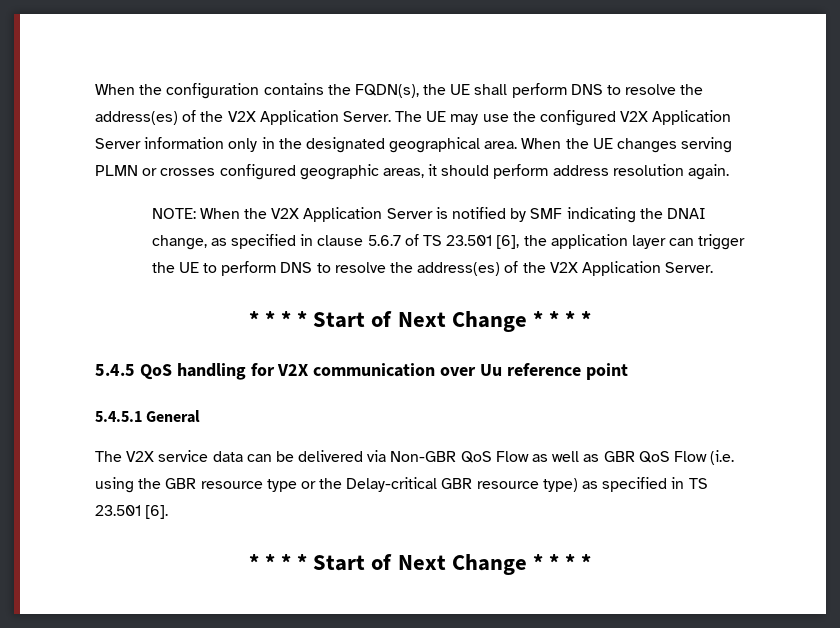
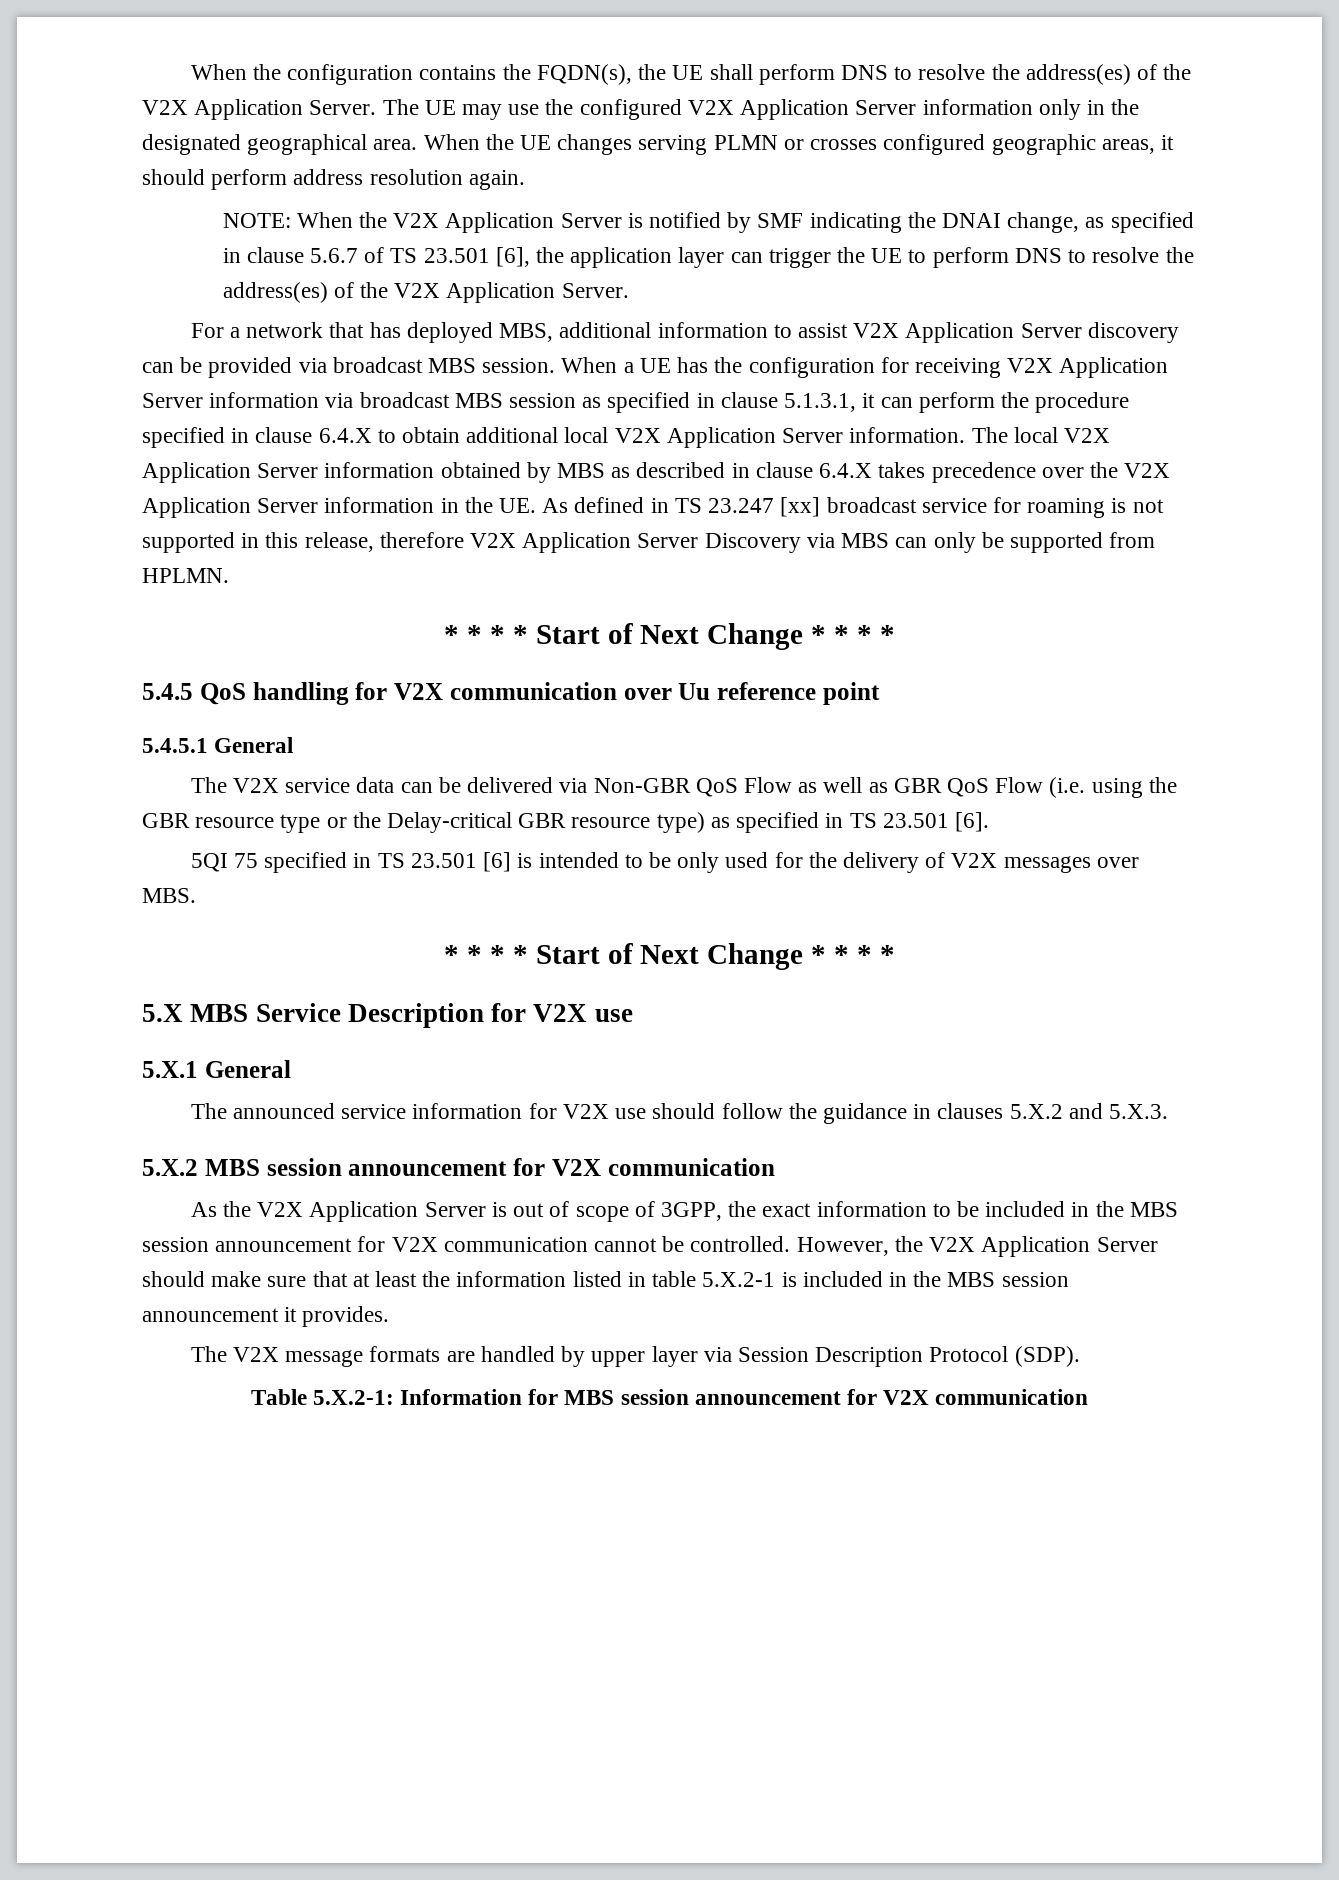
+ For a network that has deployed MBS, additional information to assist V2X Application Server discovery can be provided via broadcast MBS session. When a UE has the configuration for receiving V2X Application Server information via broadcast MBS session as specified in clause 5.1.3.1, it can perform the procedure specified in clause 6.4.X to obtain additional local V2X Application Server information. The local V2X Application Server information obtained by MBS as described in clause 6.4.X takes precedence over the V2X Application Server information in the UE. As defined in TS 23.247 [xx] broadcast service for roaming is not supported in this release, therefore V2X Application Server Discovery via MBS can only be supported from HPLMN.
+ 5QI 75 specified in TS 23.501 [6] is intended to be only used for the delivery of V2X messages over MBS.
+ 5.X MBS Service Description for V2X use
+ 5.X.1 General
+ The announced service information for V2X use should follow the guidance in clauses 5.X.2 and 5.X.3.
+ 5.X.2 MBS session announcement for V2X communication
+ As the V2X Application Server is out of scope of 3GPP, the exact information to be included in the MBS session announcement for V2X communication cannot be controlled. However, the V2X Application Server should make sure that at least the information listed in table 5.X.2-1 is included in the MBS session announcement it provides.
+ The V2X message formats are handled by upper layer via Session Description Protocol (SDP).
+ Table 5.X.2-1: Information for MBS session announcement for V2X communication

